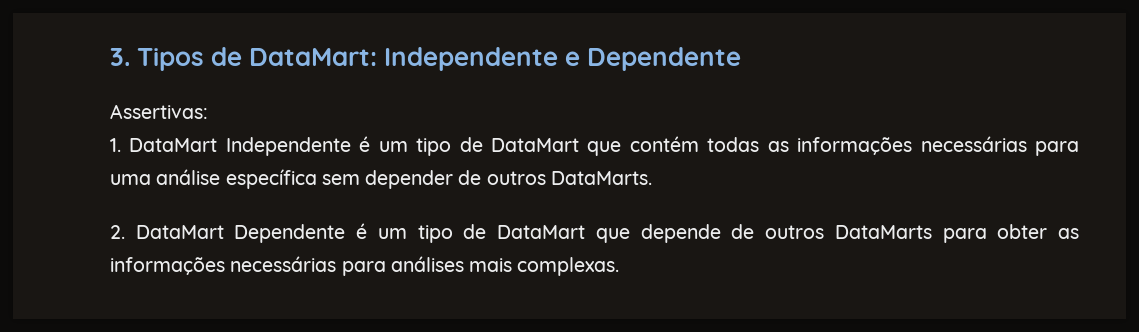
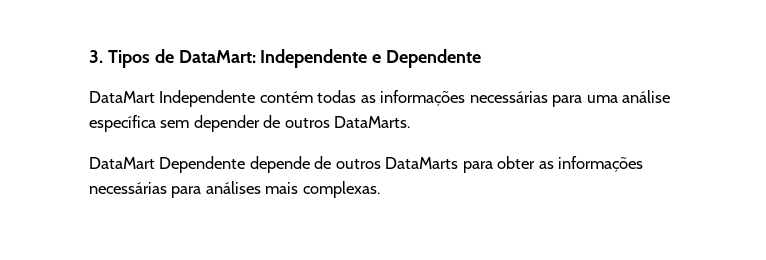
- Assertivas:
- 1. DataMart Independente é um tipo de DataMart que contém todas as informações necessárias para uma análise específica sem depender de outros DataMarts.
+ DataMart Independente contém todas as informações necessárias para uma análise específica sem depender de outros DataMarts.
- 2. DataMart Dependente é um tipo de DataMart que depende de outros DataMarts para obter as informações necessárias para análises mais complexas.
+ DataMart Dependente depende de outros DataMarts para obter as informações necessárias para análises mais complexas.

